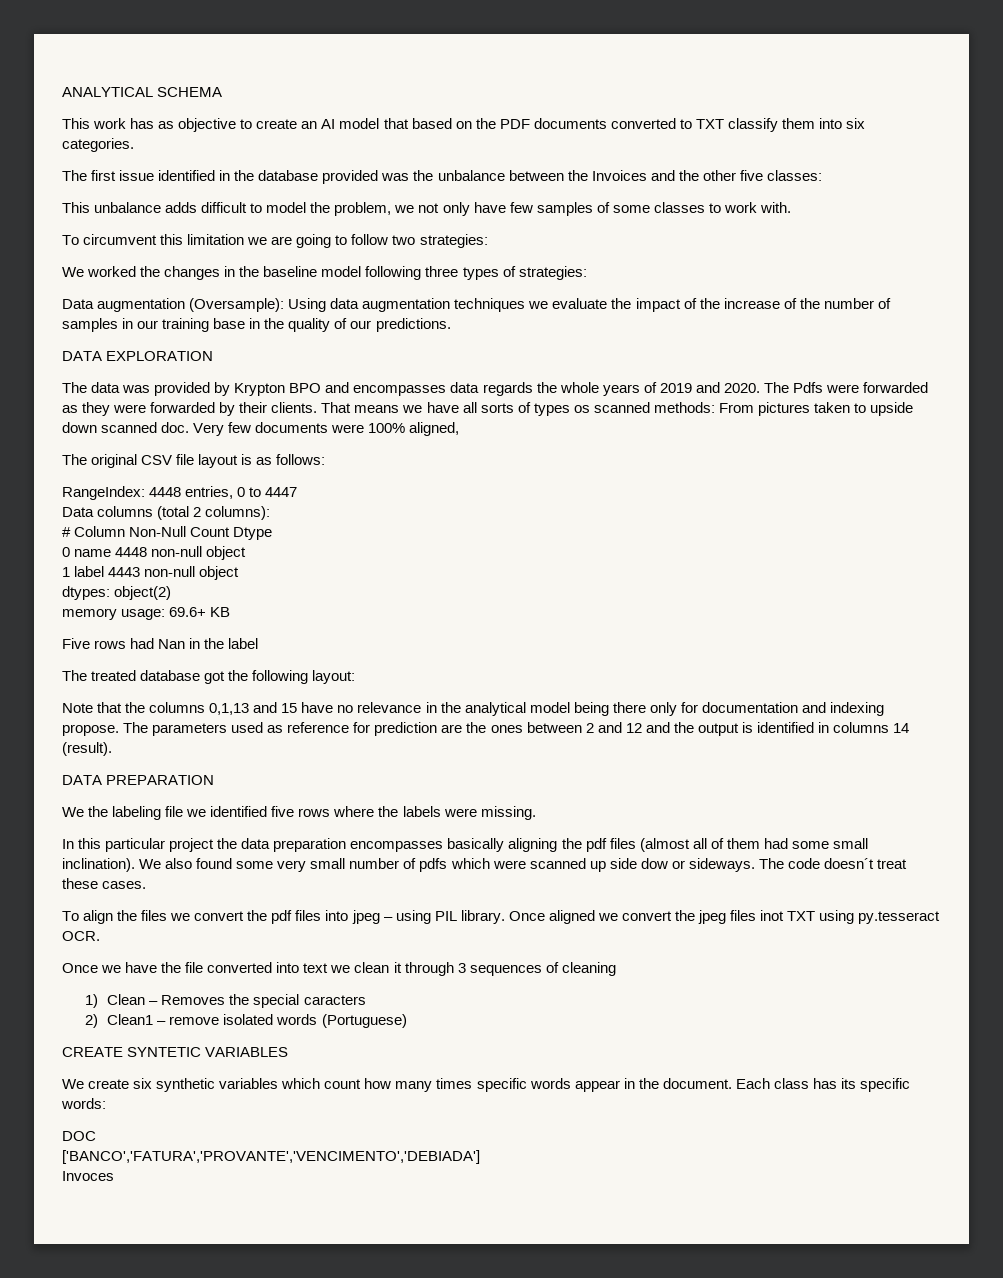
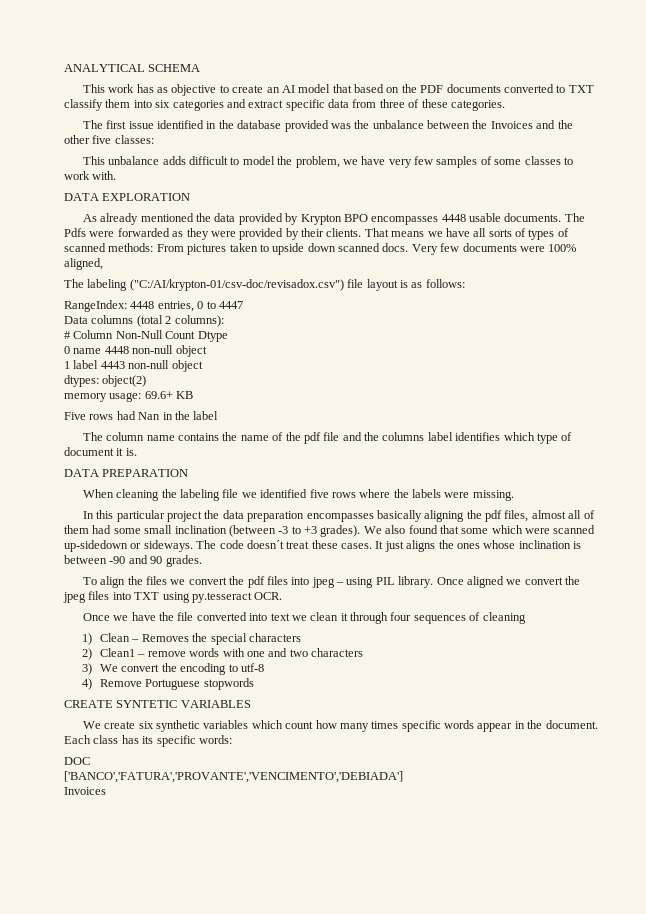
- This work has as objective to create an AI model that based on the PDF documents converted to TXT classify them into six categories.
+ This work has as objective to create an AI model that based on the PDF documents converted to TXT classify them into six categories and extract specific data from three of these categories.
- This unbalance adds difficult to model the problem, we not only have few samples of some classes to work with.
+ This unbalance adds difficult to model the problem, we have very few samples of some classes to work with.
- To circumvent this limitation we are going to follow two strategies:
- We worked the changes in the baseline model following three types of strategies:
- Data augmentation (Oversample): Using data augmentation techniques we evaluate the impact of the increase of the number of samples in our training base in the quality of our predictions.
  DATA EXPLORATION
- The data was provided by Krypton BPO and encompasses data regards the whole years of 2019 and 2020.
+ As already mentioned the data provided by Krypton BPO encompasses 4448 usable documents.
- The Pdfs were forwarded as they were forwarded by their clients.
+ The Pdfs were forwarded as they were provided by their clients.
- That means we have all sorts of types os scanned methods: From pictures taken to upside down scanned doc.
+ That means we have all sorts of types of scanned methods: From pictures taken to upside down scanned docs.
- The original CSV file layout is as follows:
+ The labeling ("C:/AI/krypton-01/csv-doc/revisadox.csv") file layout is as follows:
- The treated database got the following layout:
- Note that the columns 0,1,13 and 15 have no relevance in the analytical model being there only for documentation and indexing propose. The parameters used as reference for prediction are the ones between 2 and 12 and the output is identified in columns 14 (result).
+ The column name contains the name of the pdf file and the columns label identifies which type of document it is.
- We the labeling file we identified five rows where the labels were missing.
+ When cleaning the labeling file we identified five rows where the labels were missing.
- In this particular project the data preparation encompasses basically aligning the pdf files (almost all of them had some small inclination). We also found some very small number of pdfs which were scanned up side dow or sideways.
+ In this particular project the data preparation encompasses basically aligning the pdf files, almost all of them had some small inclination (between -3 to +3 grades). We also found that some which were scanned up-sidedown or sideways.
+ It just aligns the ones whose inclination is between -90 and 90 grades.
- Once aligned we convert the jpeg files inot TXT using py.tesseract OCR.
+ Once aligned we convert the jpeg files into TXT using py.tesseract OCR.
- Once we have the file converted into text we clean it through 3 sequences of cleaning
+ Once we have the file converted into text we clean it through four sequences of cleaning
- 1) Clean – Removes the special caracters
+ 1) Clean – Removes the special characters
- 2) Clean1 – remove isolated words (Portuguese)
+ 2) Clean1 – remove words with one and two characters
+ 3) We convert the encoding to utf-8
+ 4) Remove Portuguese stopwords
  ['BANCO','FATURA','PROVANTE','VENCIMENTO','DEBIADA']
- Invoces
+ Invoices

